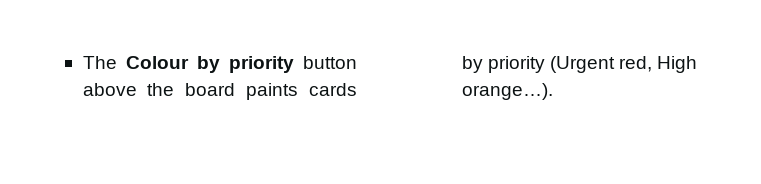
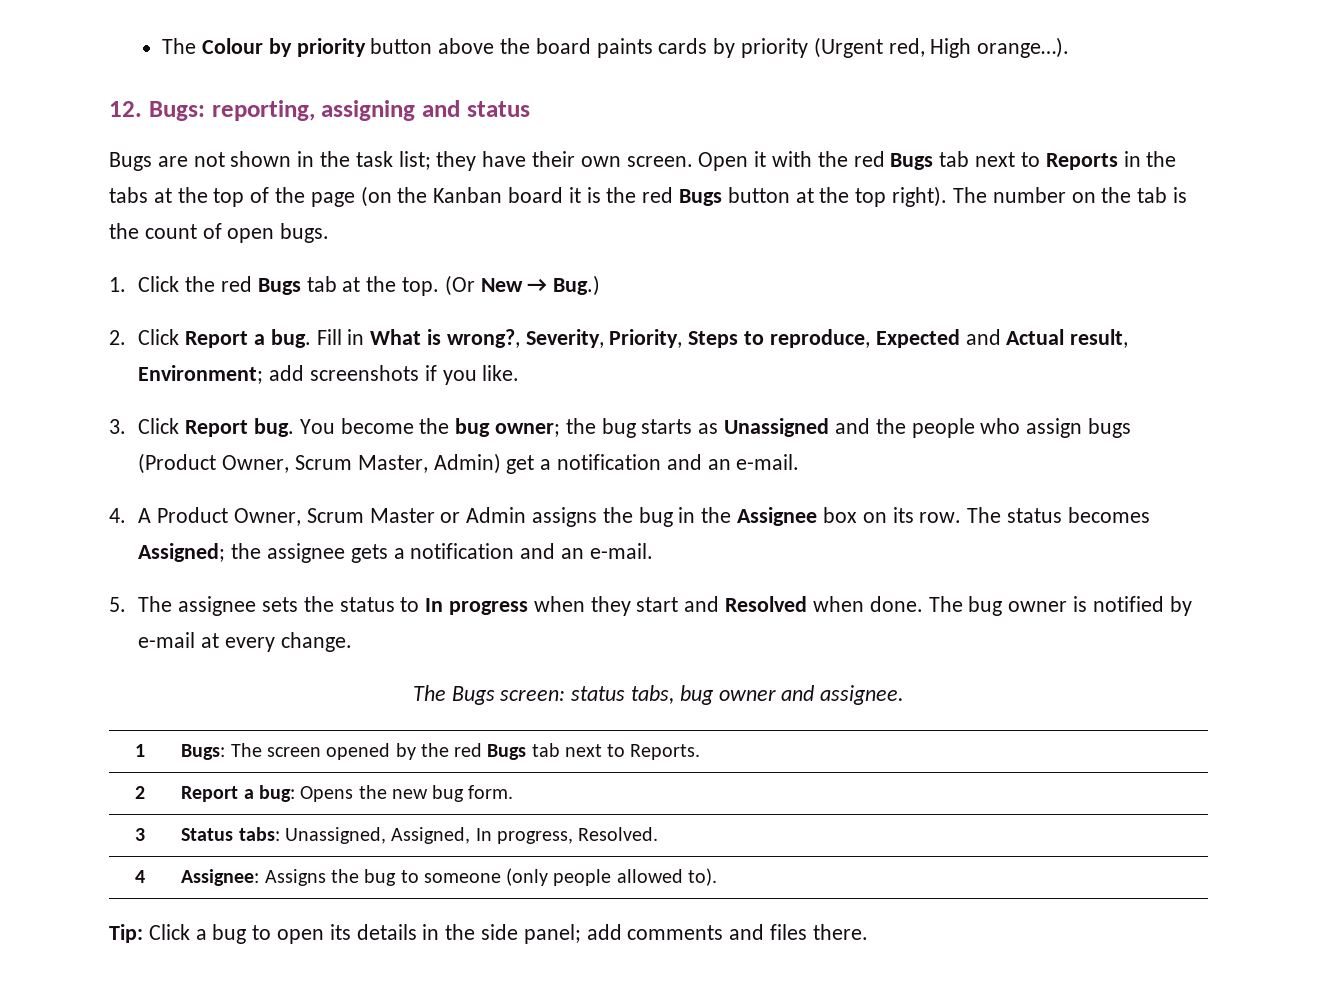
+ 12. Bugs: reporting, assigning and status
+ Bugs are not shown in the task list; they have their own screen. Open it with the red Bugs tab next to Reports in the tabs at the top of the page (on the Kanban board it is the red Bugs button at the top right). The number on the tab is the count of open bugs.
+ 1. Click the red Bugs tab at the top. (Or New → Bug.)
+ 2. Click Report a bug. Fill in What is wrong?, Severity, Priority, Steps to reproduce, Expected and Actual result, Environment; add screenshots if you like.
+ 3. Click Report bug. You become the bug owner; the bug starts as Unassigned and the people who assign bugs (Product Owner, Scrum Master, Admin) get a notification and an e-mail.
+ 4. A Product Owner, Scrum Master or Admin assigns the bug in the Assignee box on its row. The status becomes Assigned; the assignee gets a notification and an e-mail.
+ 5. The assignee sets the status to In progress when they start and Resolved when done. The bug owner is notified by e-mail at every change.
+ The Bugs screen: status tabs, bug owner and assignee.
+ 1 | Bugs: The screen opened by the red Bugs tab next to Reports.
+ 2 | Report a bug: Opens the new bug form.
+ 3 | Status tabs: Unassigned, Assigned, In progress, Resolved.
+ 4 | Assignee: Assigns the bug to someone (only people allowed to).
+ Tip: Click a bug to open its details in the side panel; add comments and files there.

